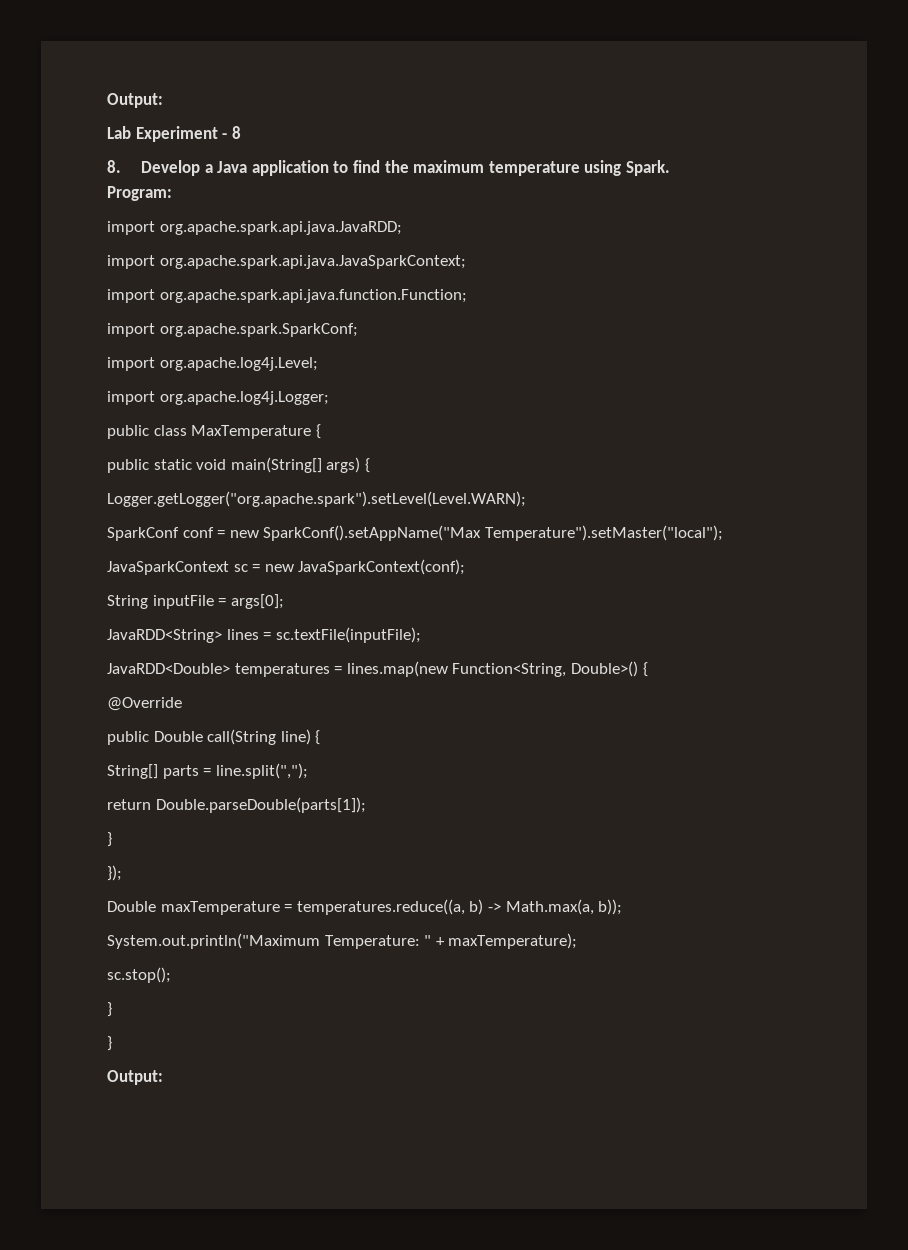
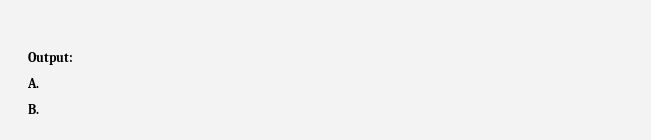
- Lab Experiment - 8
- 8. Develop a Java application to find the maximum temperature using Spark.
- Program:
- import org.apache.spark.api.java.JavaRDD;
- import org.apache.spark.api.java.JavaSparkContext;
- import org.apache.spark.api.java.function.Function;
- import org.apache.spark.SparkConf;
- import org.apache.log4j.Level;
- import org.apache.log4j.Logger;
- public class MaxTemperature {
- public static void main(String[] args) {
- Logger.getLogger("org.apache.spark").setLevel(Level.WARN);
- SparkConf conf = new SparkConf().setAppName("Max Temperature").setMaster("local");
- JavaSparkContext sc = new JavaSparkContext(conf);
- String inputFile = args[0];
- JavaRDD<String> lines = sc.textFile(inputFile);
- JavaRDD<Double> temperatures = lines.map(new Function<String, Double>() {
- @Override
- public Double call(String line) {
- String[] parts = line.split(",");
- return Double.parseDouble(parts[1]);
- }
- });
- Double maxTemperature = temperatures.reduce((a, b) -> Math.max(a, b));
- System.out.println("Maximum Temperature: " + maxTemperature);
- sc.stop();
- }
- }
- Output:
+ A.
+ B.

